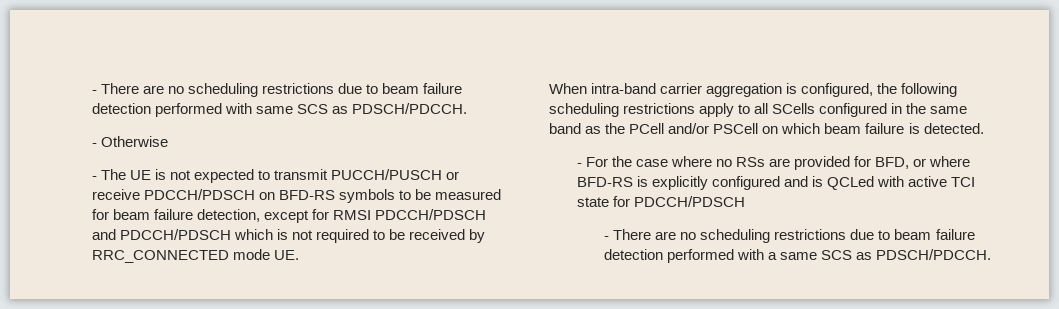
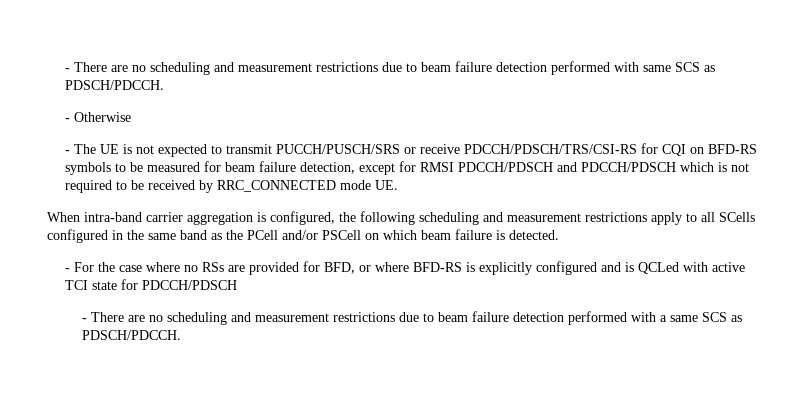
- - There are no scheduling restrictions due to beam failure detection performed with same SCS as PDSCH/PDCCH.
+ - There are no scheduling and measurement restrictions due to beam failure detection performed with same SCS as PDSCH/PDCCH.
- - The UE is not expected to transmit PUCCH/PUSCH or receive PDCCH/PDSCH on BFD-RS symbols to be measured for beam failure detection, except for RMSI PDCCH/PDSCH and PDCCH/PDSCH which is not required to be received by RRC_CONNECTED mode UE.
+ - The UE is not expected to transmit PUCCH/PUSCH/SRS or receive PDCCH/PDSCH/TRS/CSI-RS for CQI on BFD-RS symbols to be measured for beam failure detection, except for RMSI PDCCH/PDSCH and PDCCH/PDSCH which is not required to be received by RRC_CONNECTED mode UE.
- When intra-band carrier aggregation is configured, the following scheduling restrictions apply to all SCells configured in the same band as the PCell and/or PSCell on which beam failure is detected.
+ When intra-band carrier aggregation is configured, the following scheduling and measurement restrictions apply to all SCells configured in the same band as the PCell and/or PSCell on which beam failure is detected.
- - There are no scheduling restrictions due to beam failure detection performed with a same SCS as PDSCH/PDCCH.
+ - There are no scheduling and measurement restrictions due to beam failure detection performed with a same SCS as PDSCH/PDCCH.

